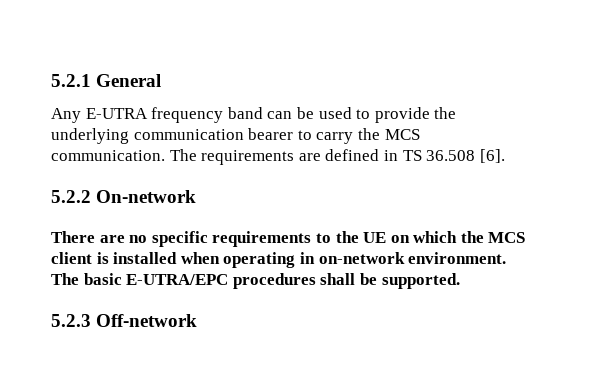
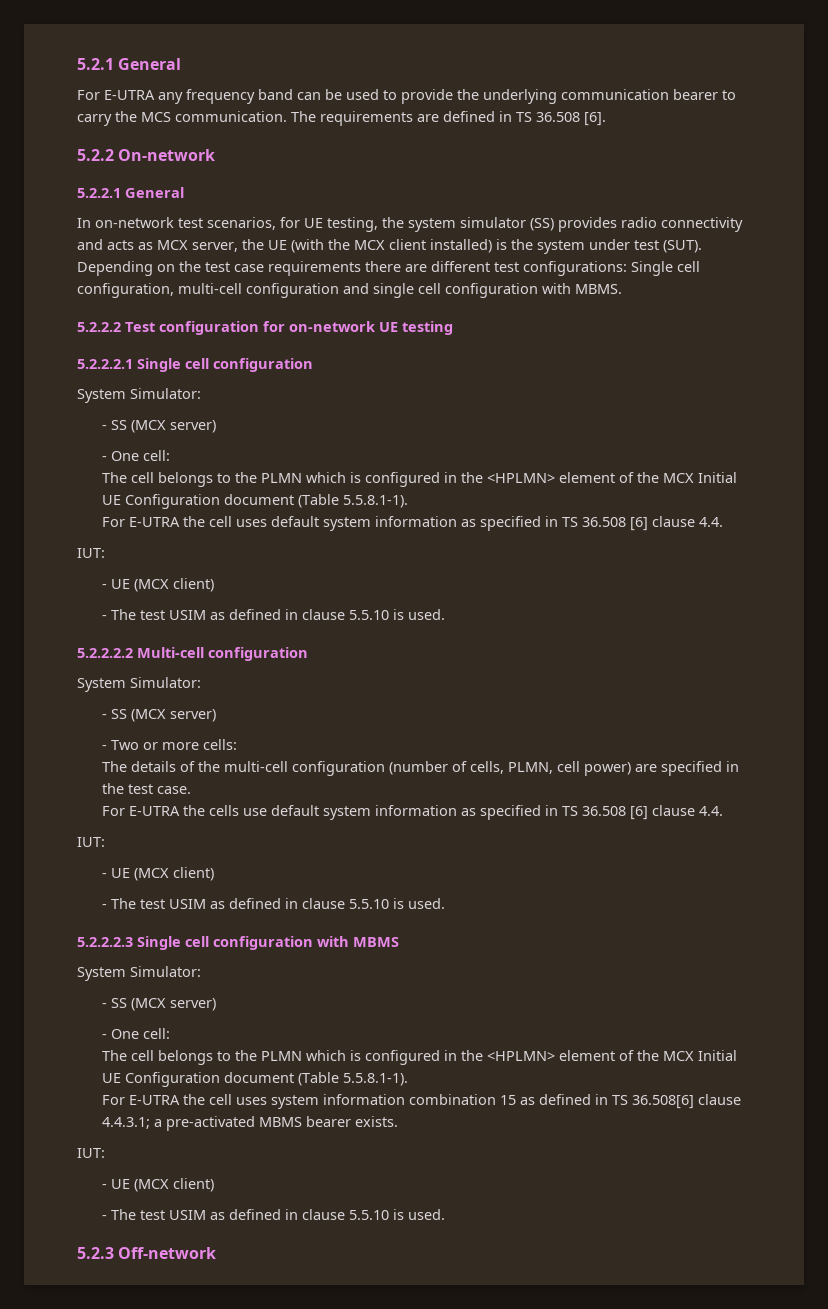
- Any E-UTRA frequency band can be used to provide the underlying communication bearer to carry the MCS communication.
+ For E-UTRA any frequency band can be used to provide the underlying communication bearer to carry the MCS communication.
- There are no specific requirements to the UE on which the MCS client is installed when operating in on-network environment. The basic E-UTRA/EPC procedures shall be supported.
+ 5.2.2.1 General
+ In on-network test scenarios, for UE testing, the system simulator (SS) provides radio connectivity and acts as MCX server, the UE (with the MCX client installed) is the system under test (SUT). Depending on the test case requirements there are different test configurations: Single cell configuration, multi-cell configuration and single cell configuration with MBMS.
+ 5.2.2.2 Test configuration for on-network UE testing
+ 5.2.2.2.1 Single cell configuration
+ System Simulator:
+ - SS (MCX server)
+ - One cell:
+ The cell belongs to the PLMN which is configured in the <HPLMN> element of the MCX Initial UE Configuration document (Table 5.5.8.1-1).
+ For E-UTRA the cell uses default system information as specified in TS 36.508 [6] clause 4.4.
+ IUT:
+ - UE (MCX client)
+ - The test USIM as defined in clause 5.5.10 is used.
+ 5.2.2.2.2 Multi-cell configuration
+ System Simulator:
+ - SS (MCX server)
+ - Two or more cells:
+ The details of the multi-cell configuration (number of cells, PLMN, cell power) are specified in the test case.
+ For E-UTRA the cells use default system information as specified in TS 36.508 [6] clause 4.4.
+ IUT:
+ - UE (MCX client)
+ - The test USIM as defined in clause 5.5.10 is used.
+ 5.2.2.2.3 Single cell configuration with MBMS
+ System Simulator:
+ - SS (MCX server)
+ - One cell:
+ The cell belongs to the PLMN which is configured in the <HPLMN> element of the MCX Initial UE Configuration document (Table 5.5.8.1-1).
+ For E-UTRA the cell uses system information combination 15 as defined in TS 36.508[6] clause 4.4.3.1; a pre-activated MBMS bearer exists.
+ IUT:
+ - UE (MCX client)
+ - The test USIM as defined in clause 5.5.10 is used.

